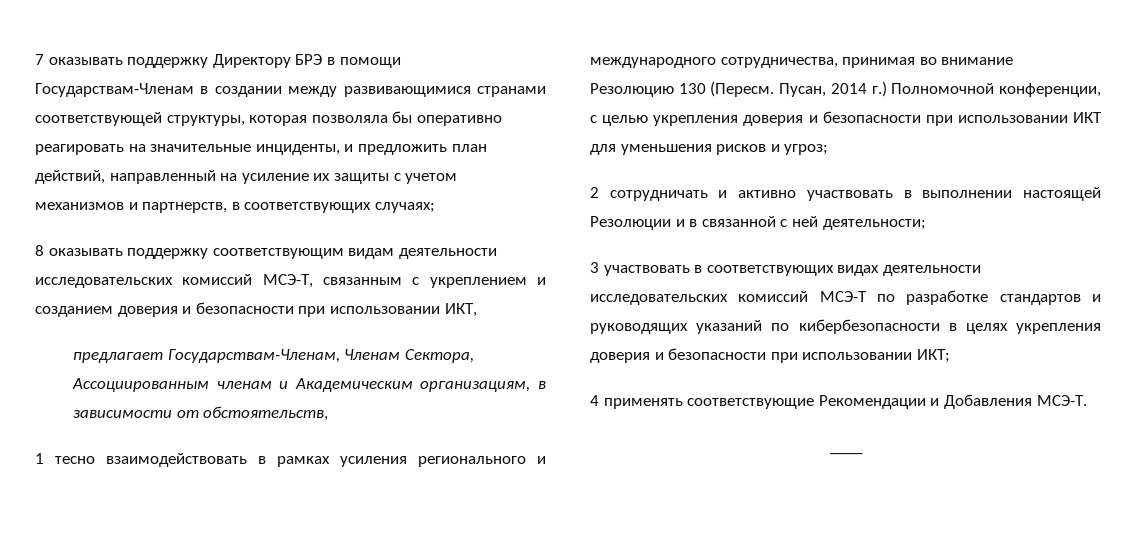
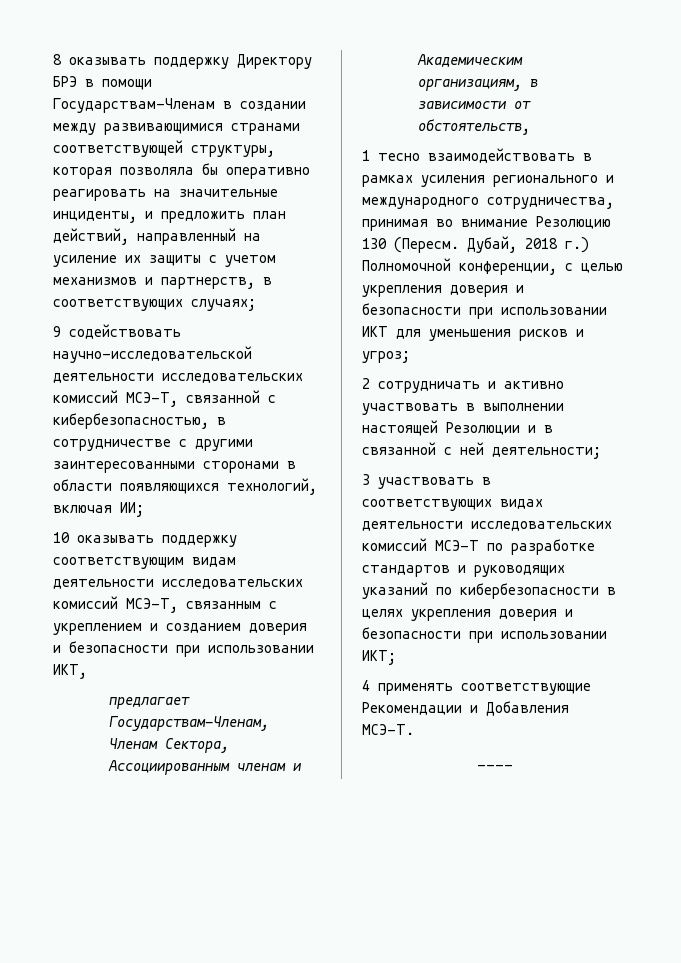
- 7 оказывать поддержку Директору БРЭ в помощи Государствам-Членам в создании между развивающимися странами соответствующей структуры, которая позволяла бы оперативно реагировать на значительные инциденты, и предложить план действий, направленный на усиление их защиты с учетом механизмов и партнерств, в соответствующих случаях;
+ 8 оказывать поддержку Директору БРЭ в помощи Государствам-Членам в создании между развивающимися странами соответствующей структуры, которая позволяла бы оперативно реагировать на значительные инциденты, и предложить план действий, направленный на усиление их защиты с учетом механизмов и партнерств, в соответствующих случаях;
- 8 оказывать поддержку соответствующим видам деятельности исследовательских комиссий МСЭ-Т, связанным с укреплением и созданием доверия и безопасности при использовании ИКТ,
+ 9 содействовать научно-исследовательской деятельности исследовательских комиссий МСЭ-Т, связанной с кибербезопасностью, в сотрудничестве с другими заинтересованными сторонами в области появляющихся технологий, включая ИИ;
+ 10 оказывать поддержку соответствующим видам деятельности исследовательских комиссий МСЭ-Т, связанным с укреплением и созданием доверия и безопасности при использовании ИКТ,
- Пусан, 2014 г.) Полномочной конференции, с целью укрепления доверия и безопасности при использовании ИКТ для уменьшения рисков и угроз;
+ Дубай, 2018 г.) Полномочной конференции, с целью укрепления доверия и безопасности при использовании ИКТ для уменьшения рисков и угроз;

